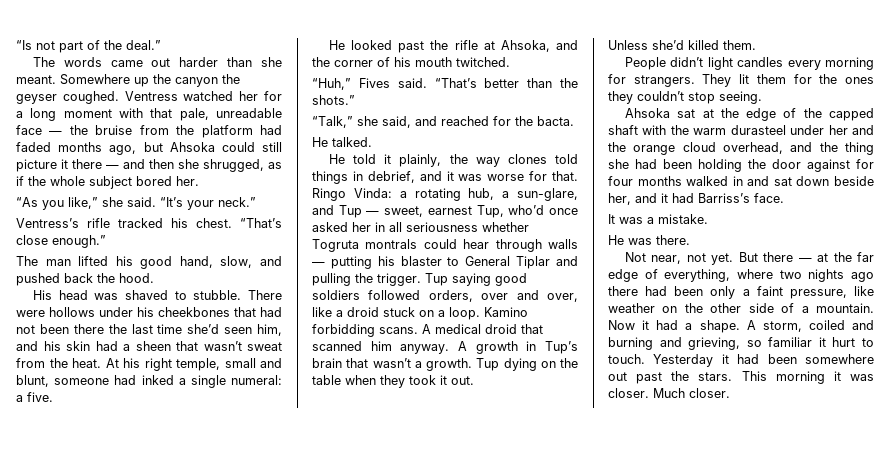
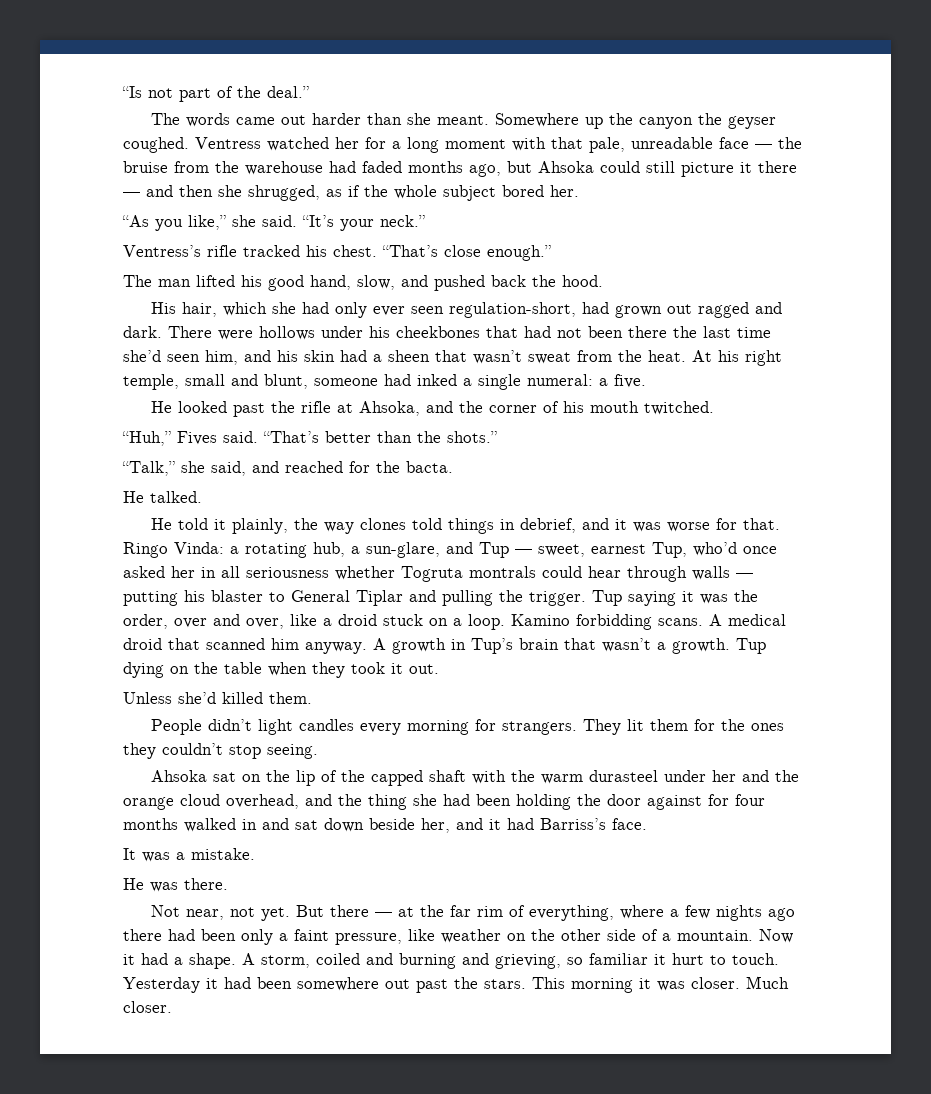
- Ventress watched her for a long moment with that pale, unreadable face — the bruise from the platform had faded months ago, but Ahsoka could still picture it there — and then she shrugged, as if the whole subject bored her.
+ Ventress watched her for a long moment with that pale, unreadable face — the bruise from the warehouse had faded months ago, but Ahsoka could still picture it there — and then she shrugged, as if the whole subject bored her.
- His head was shaved to stubble.
+ His hair, which she had only ever seen regulation-short, had grown out ragged and dark.
- Tup saying good soldiers followed orders, over and over, like a droid stuck on a loop.
+ Tup saying it was the order, over and over, like a droid stuck on a loop.
- Ahsoka sat at the edge of the capped shaft with the warm durasteel under her and the orange cloud overhead, and the thing she had been holding the door against for four months walked in and sat down beside her, and it had Barriss’s face.
+ Ahsoka sat on the lip of the capped shaft with the warm durasteel under her and the orange cloud overhead, and the thing she had been holding the door against for four months walked in and sat down beside her, and it had Barriss’s face.
- But there — at the far edge of everything, where two nights ago there had been only a faint pressure, like weather on the other side of a mountain.
+ But there — at the far rim of everything, where a few nights ago there had been only a faint pressure, like weather on the other side of a mountain.

